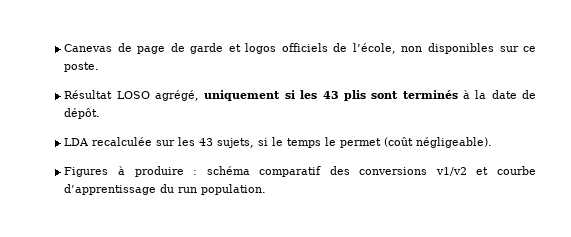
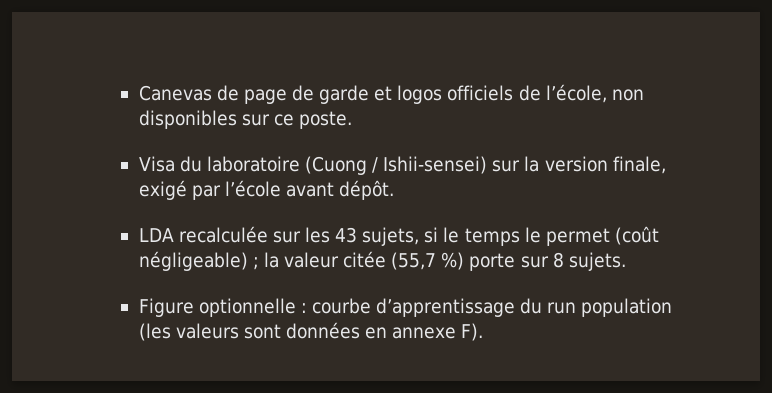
- Résultat LOSO agrégé, uniquement si les 43 plis sont terminés à la date de dépôt.
+ Visa du laboratoire (Cuong / Ishii-sensei) sur la version finale, exigé par l’école avant dépôt.
- LDA recalculée sur les 43 sujets, si le temps le permet (coût négligeable).
- Figures à produire : schéma comparatif des conversions v1/v2 et courbe d’apprentissage du run population.
+ LDA recalculée sur les 43 sujets, si le temps le permet (coût négligeable) ; la valeur citée (55,7 %) porte sur 8 sujets.
+ Figure optionnelle : courbe d’apprentissage du run population (les valeurs sont données en annexe F).

